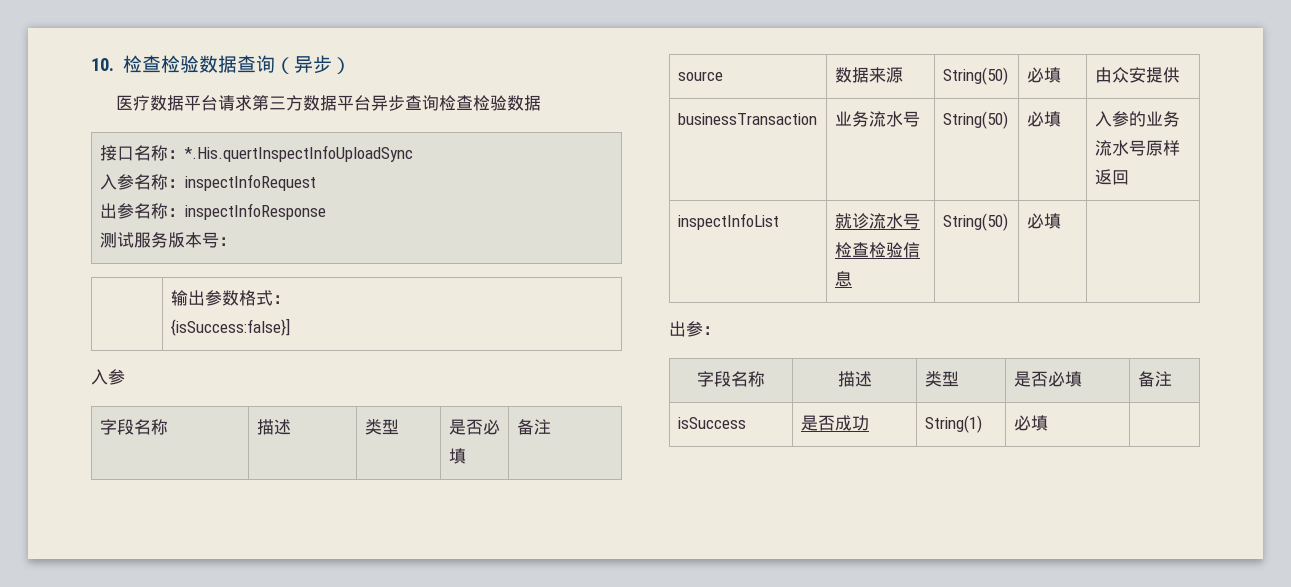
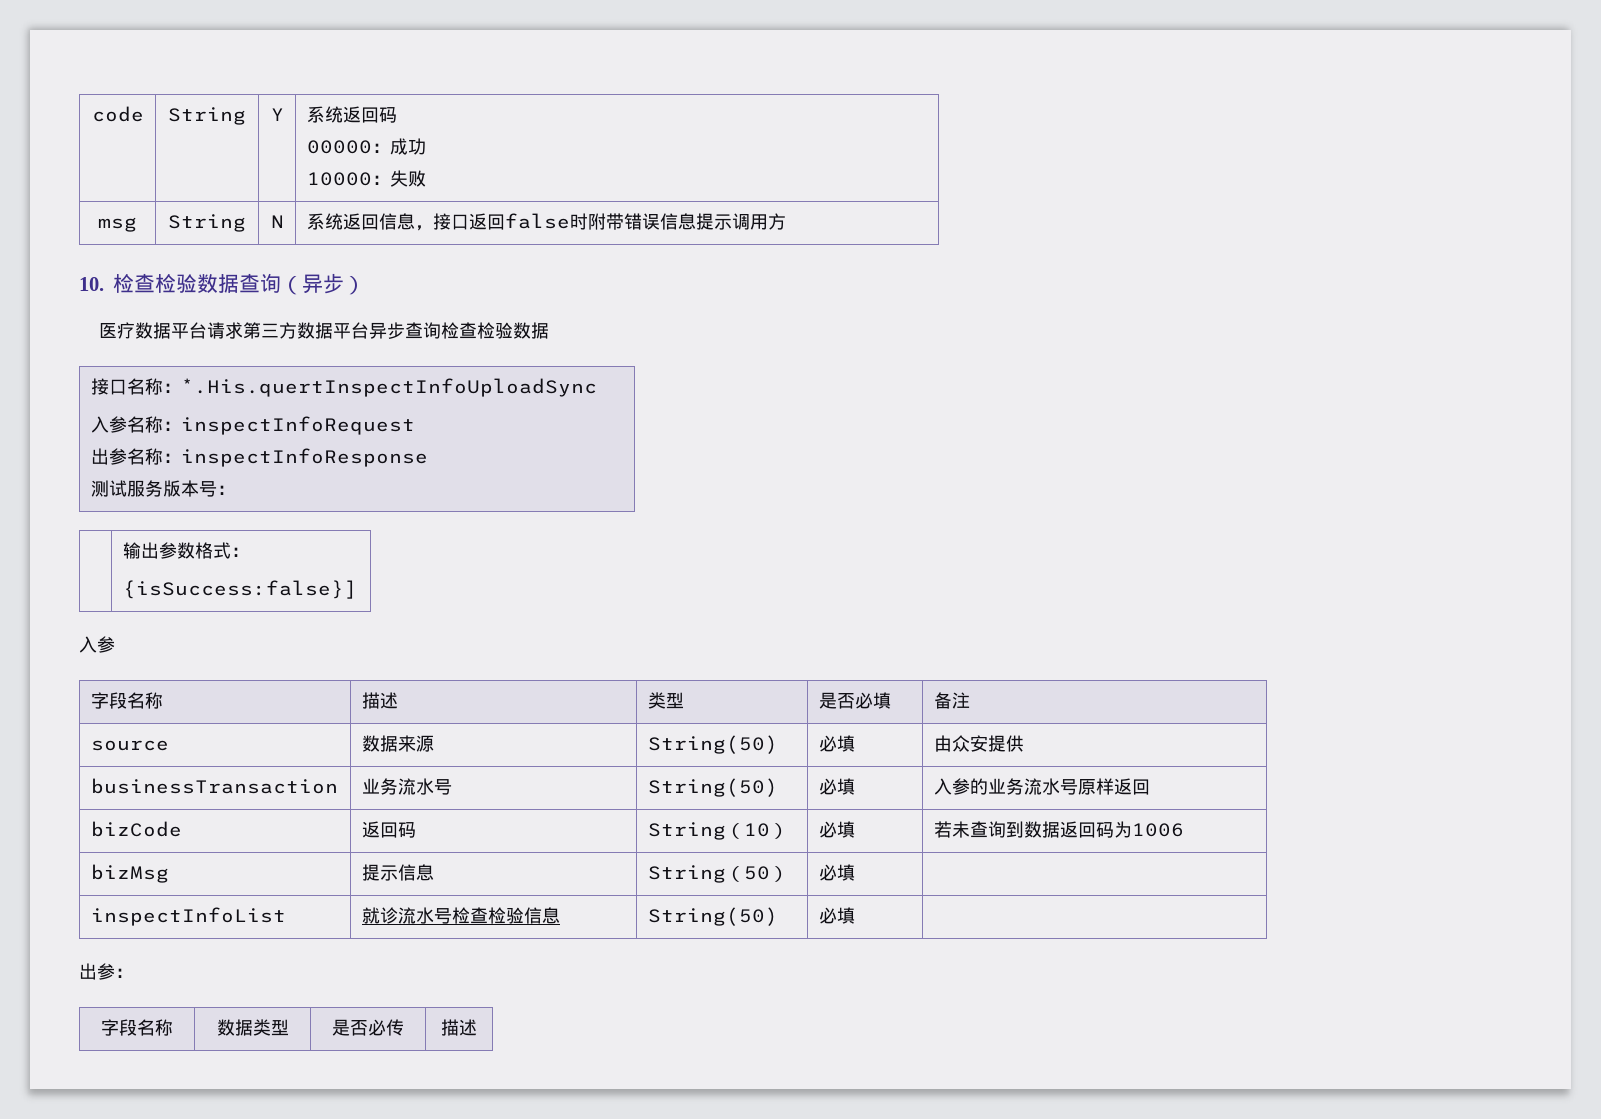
+ code | String | Y | 系统返回码
+ 00000：成功
+ 10000：失败
+ msg | String | N | 系统返回信息，接口返回false时附带错误信息提示调用方
+ bizCode | 返回码 | String（10） | 必填 | 若未查询到数据返回码为1006
+ bizMsg | 提示信息 | String（50） | 必填 |
  出参：
- 字段名称 | 描述 | 类型 | 是否必填 | 备注
- isSuccess | 是否成功 | String(1) | 必填 |
+ 字段名称 | 数据类型 | 是否必传 | 描述

